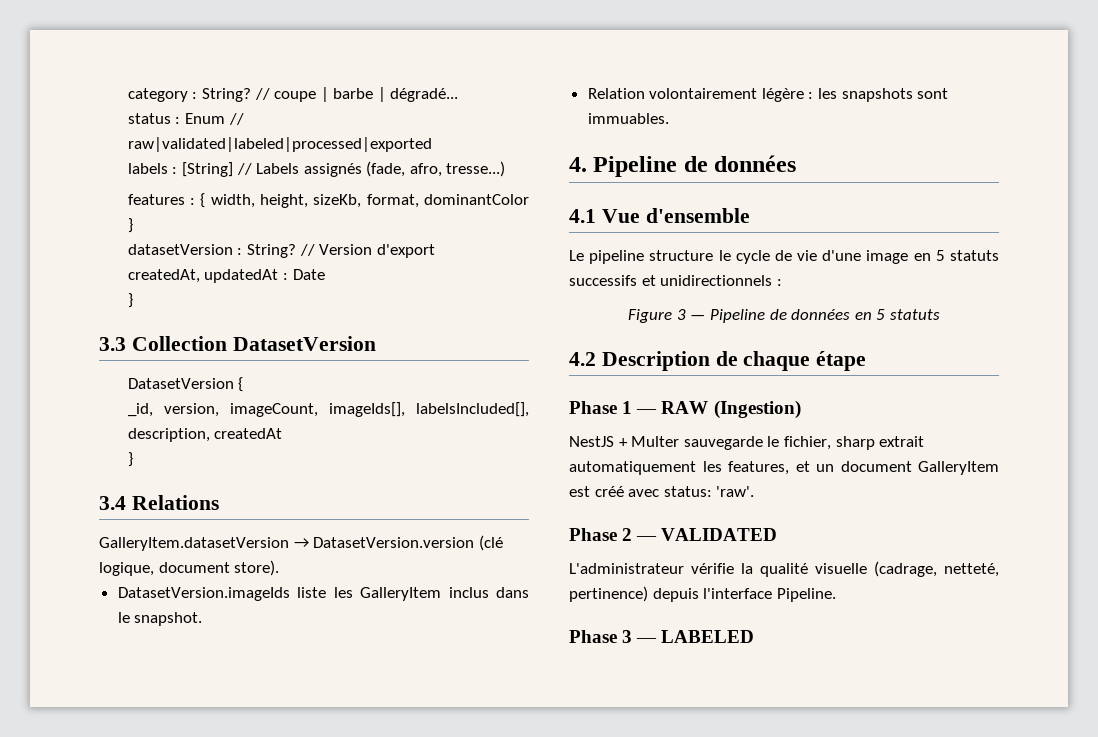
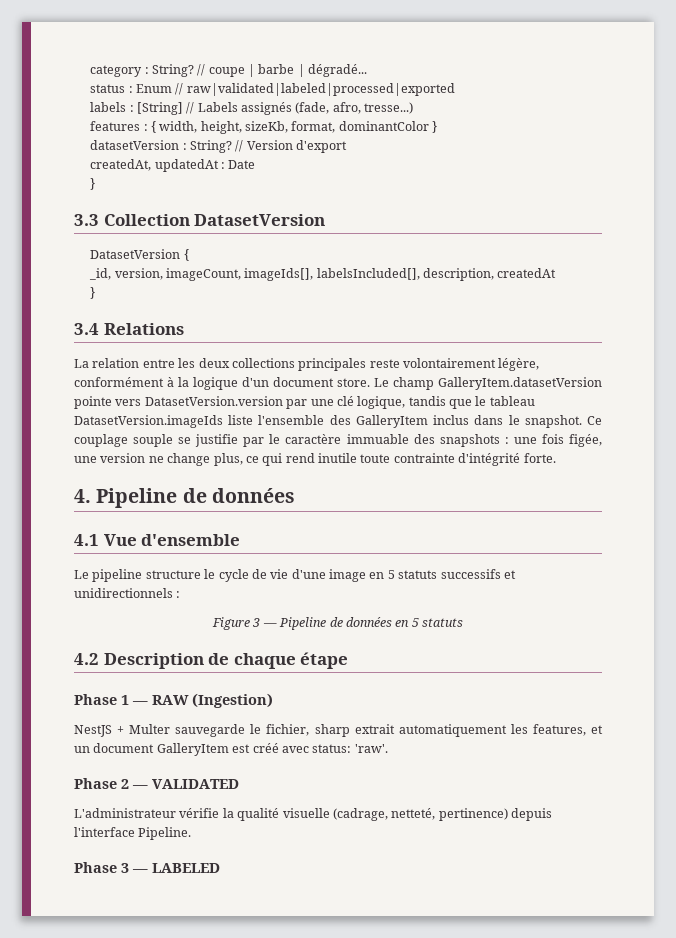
- GalleryItem.datasetVersion → DatasetVersion.version (clé logique, document store).
- DatasetVersion.imageIds liste les GalleryItem inclus dans le snapshot.
- Relation volontairement légère : les snapshots sont immuables.
+ La relation entre les deux collections principales reste volontairement légère, conformément à la logique d'un document store. Le champ GalleryItem.datasetVersion pointe vers DatasetVersion.version par une clé logique, tandis que le tableau DatasetVersion.imageIds liste l'ensemble des GalleryItem inclus dans le snapshot. Ce couplage souple se justifie par le caractère immuable des snapshots : une fois figée, une version ne change plus, ce qui rend inutile toute contrainte d'intégrité forte.

